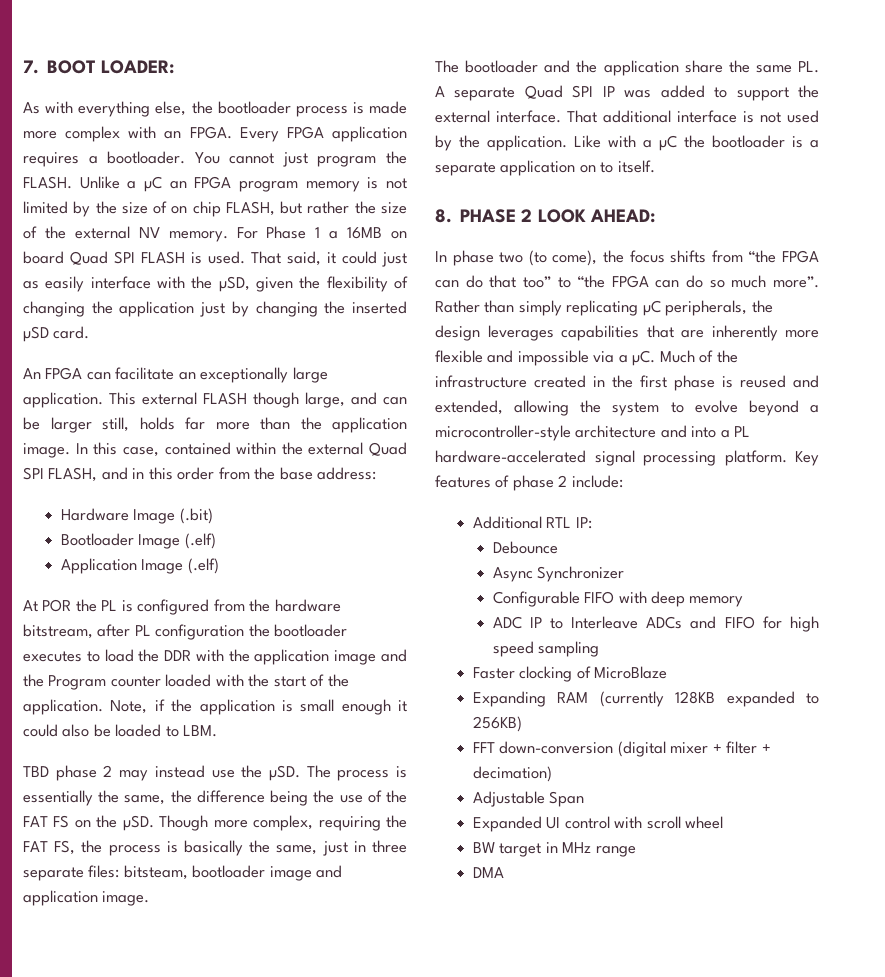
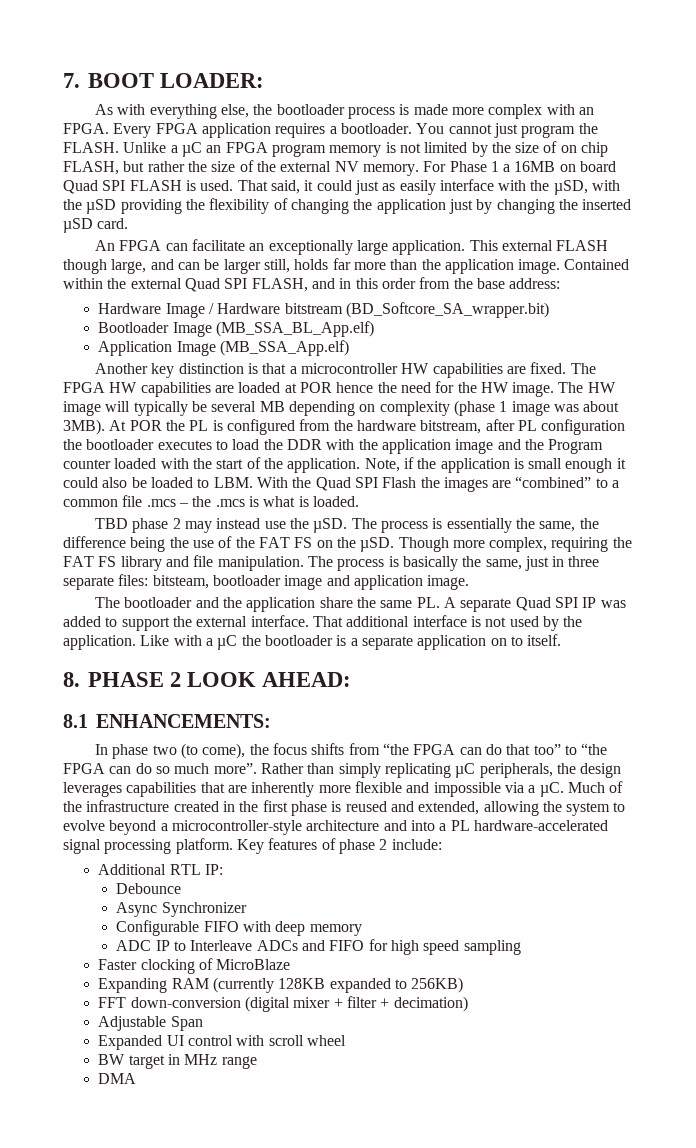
- That said, it could just as easily interface with the µSD, given the flexibility of changing the application just by changing the inserted µSD card.
+ That said, it could just as easily interface with the µSD, with the µSD providing the flexibility of changing the application just by changing the inserted µSD card.
- In this case, contained within the external Quad SPI FLASH, and in this order from the base address:
+ Contained within the external Quad SPI FLASH, and in this order from the base address:
- Hardware Image (.bit)
+ Hardware Image / Hardware bitstream (BD_Softcore_SA_wrapper.bit)
- Bootloader Image (.elf)
+ Bootloader Image (MB_SSA_BL_App.elf)
- Application Image (.elf)
- At POR the PL is configured from the hardware bitstream, after PL configuration the bootloader executes to load the DDR with the application image and the Program counter loaded with the start of the application.
+ Application Image (MB_SSA_App.elf)
+ Another key distinction is that a microcontroller HW capabilities are fixed. The FPGA HW capabilities are loaded at POR hence the need for the HW image. The HW image will typically be several MB depending on complexity (phase 1 image was about 3MB). At POR the PL is configured from the hardware bitstream, after PL configuration the bootloader executes to load the DDR with the application image and the Program counter loaded with the start of the application.
- Note, if the application is small enough it could also be loaded to LBM.
+ Note, if the application is small enough it could also be loaded to LBM. With the Quad SPI Flash the images are “combined” to a common file .mcs – the .mcs is what is loaded.
- Though more complex, requiring the FAT FS, the process is basically the same, just in three separate files: bitsteam, bootloader image and application image.
+ Though more complex, requiring the FAT FS library and file manipulation. The process is basically the same, just in three separate files: bitsteam, bootloader image and application image.
+ 8.1 ENHANCEMENTS:

